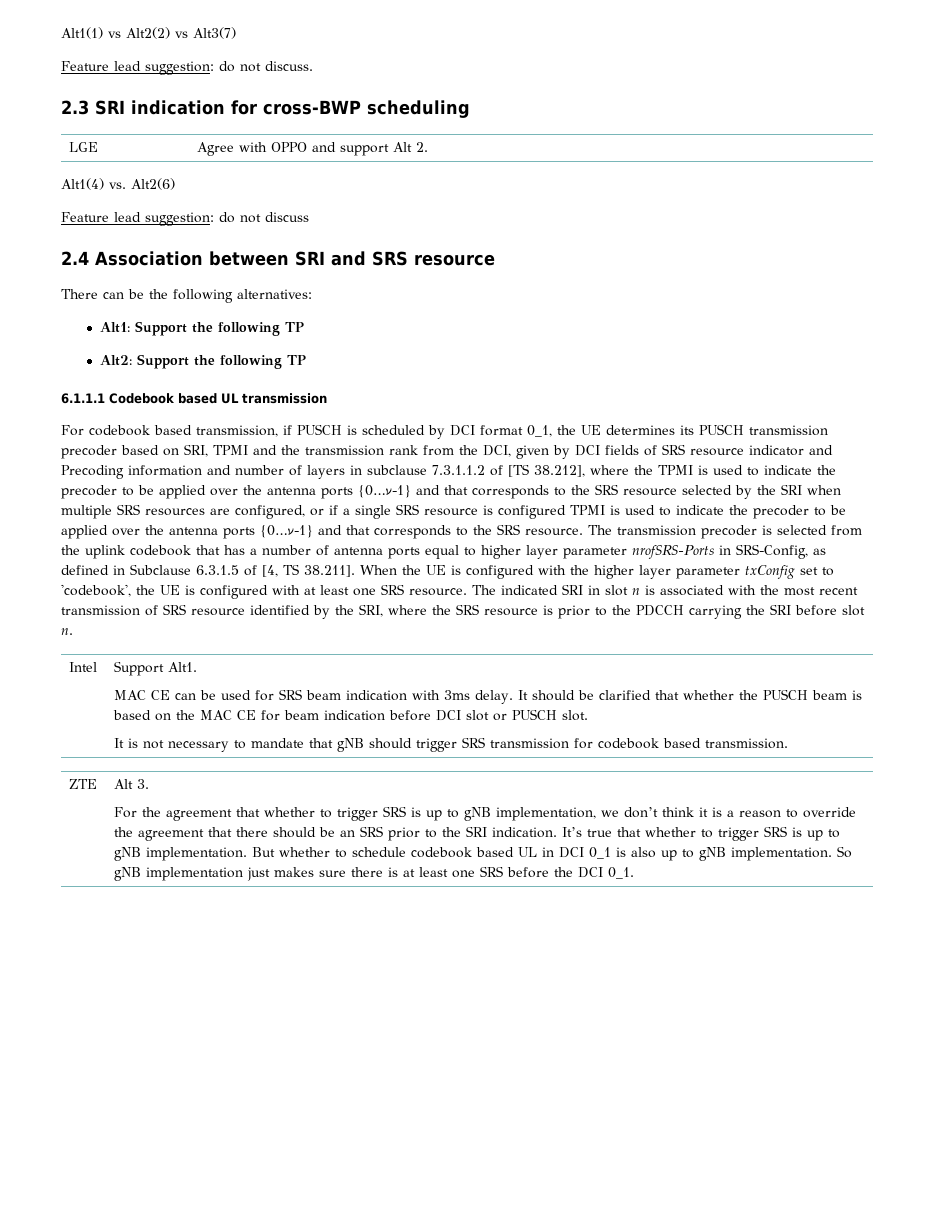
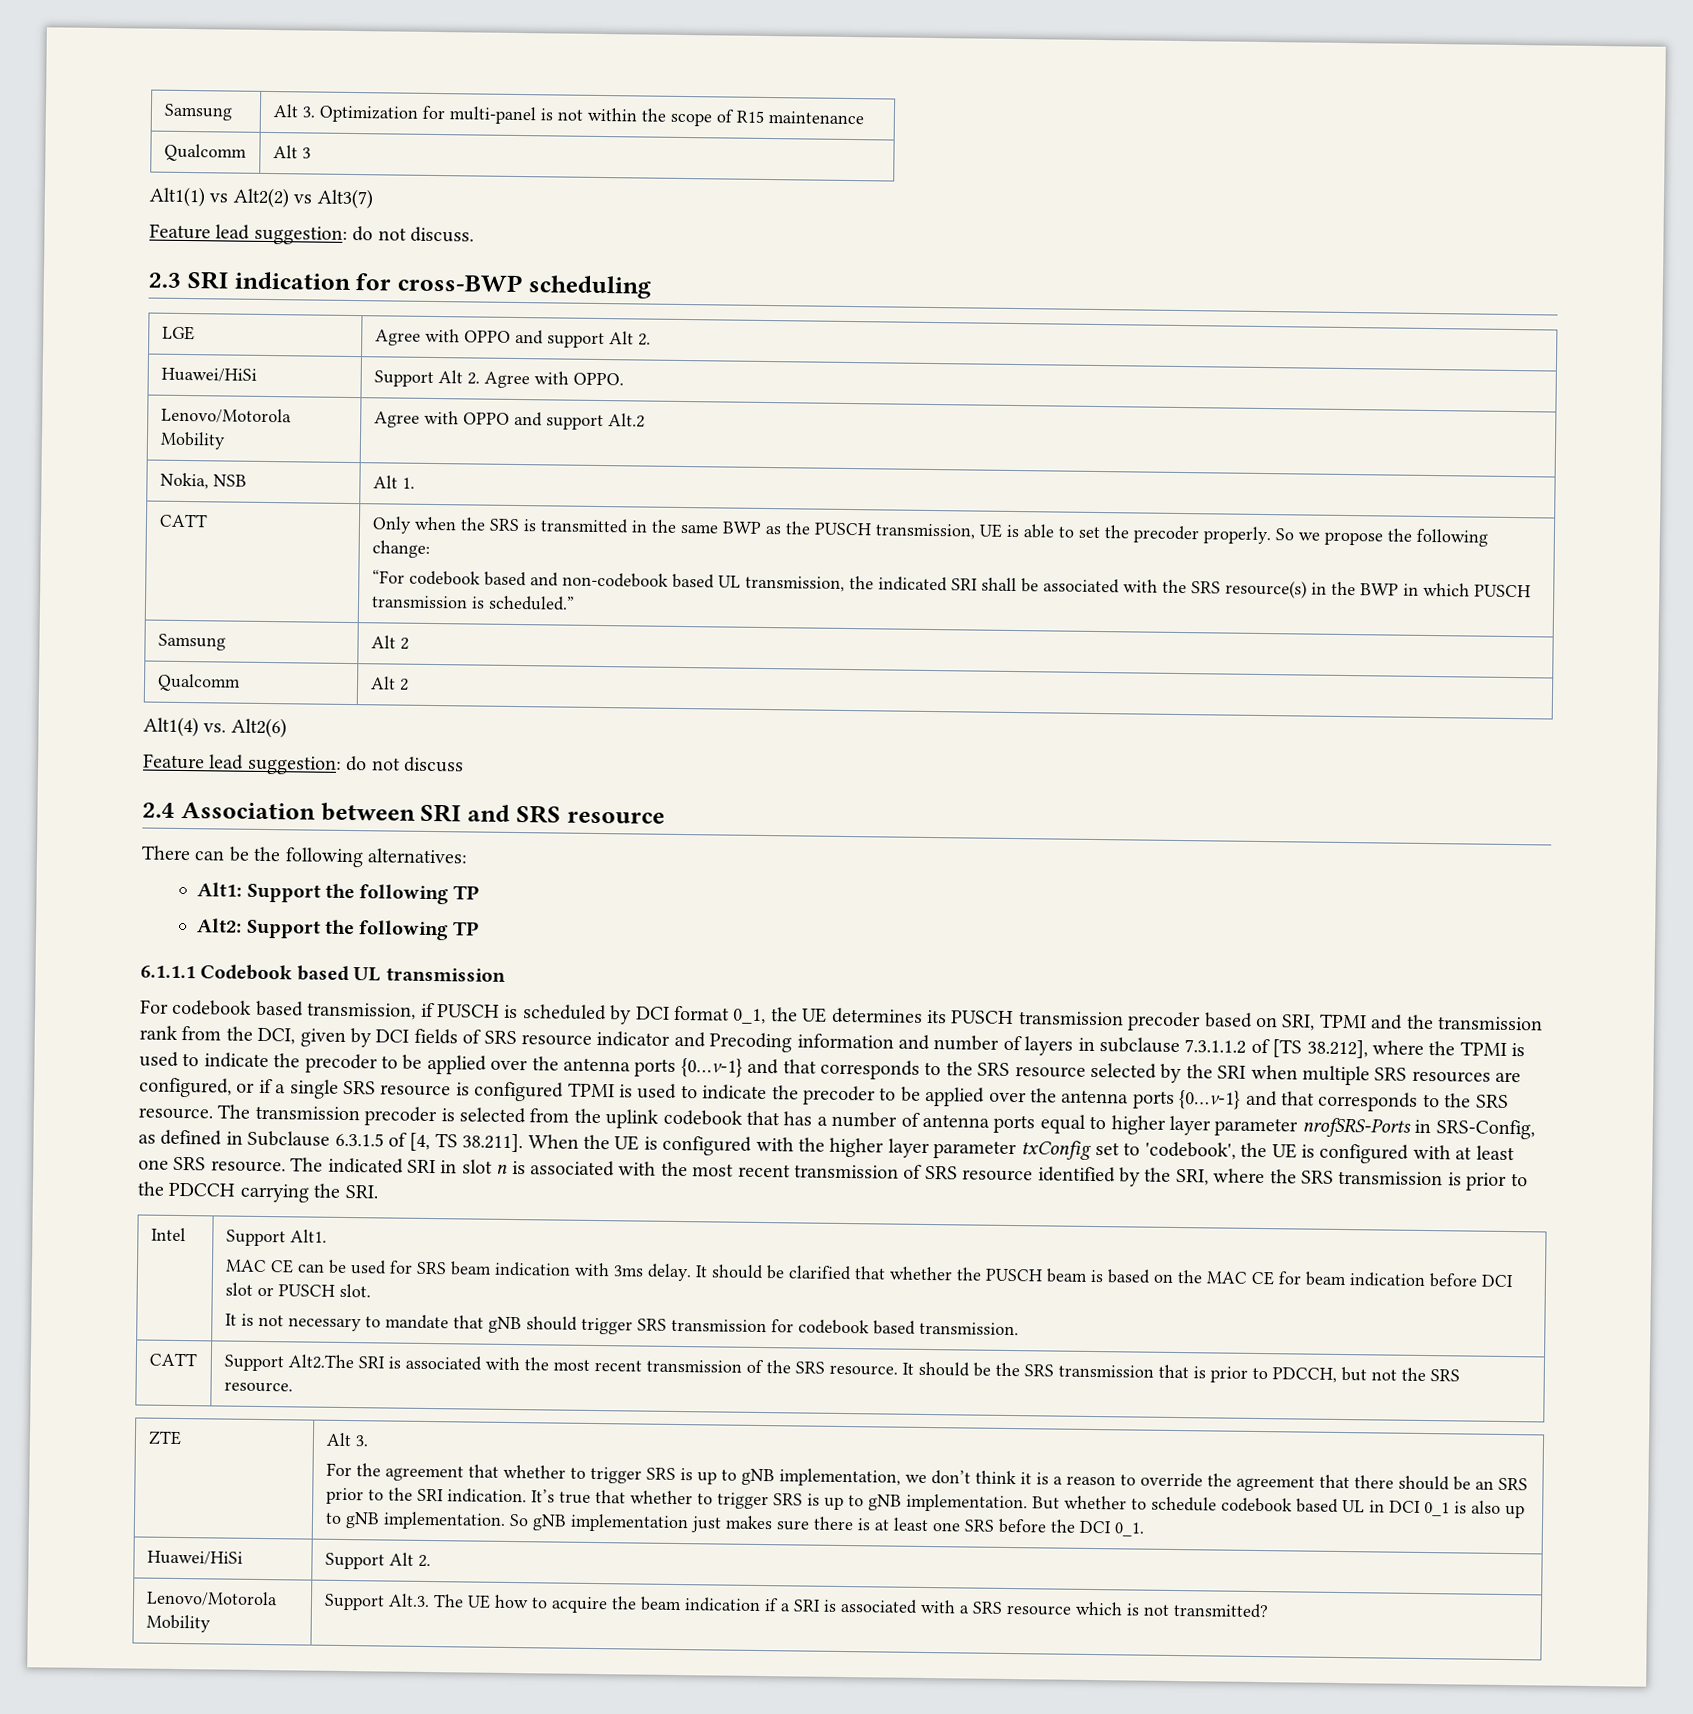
+ Samsung | Alt 3. Optimization for multi-panel is not within the scope of R15 maintenance
+ Qualcomm | Alt 3
+ Huawei/HiSi | Support Alt 2. Agree with OPPO.
+ Lenovo/Motorola Mobility | Agree with OPPO and support Alt.2
+ Nokia, NSB | Alt 1.
+ CATT | Only when the SRS is transmitted in the same BWP as the PUSCH transmission, UE is able to set the precoder properly. So we propose the following change:
+ “For codebook based and non-codebook based UL transmission, the indicated SRI shall be associated with the SRS resource(s) in the BWP in which PUSCH transmission is scheduled.”
+ Samsung | Alt 2
+ Qualcomm | Alt 2
- The indicated SRI in slot n is associated with the most recent transmission of SRS resource identified by the SRI, where the SRS resource is prior to the PDCCH carrying the SRI before slot n.
+ The indicated SRI in slot n is associated with the most recent transmission of SRS resource identified by the SRI, where the SRS transmission is prior to the PDCCH carrying the SRI.
+ CATT | Support Alt2.The SRI is associated with the most recent transmission of the SRS resource. It should be the SRS transmission that is prior to PDCCH, but not the SRS resource.
  So gNB implementation just makes sure there is at least one SRS before the DCI 0_1.
+ Huawei/HiSi | Support Alt 2.
+ Lenovo/Motorola Mobility | Support Alt.3. The UE how to acquire the beam indication if a SRI is associated with a SRS resource which is not transmitted?

